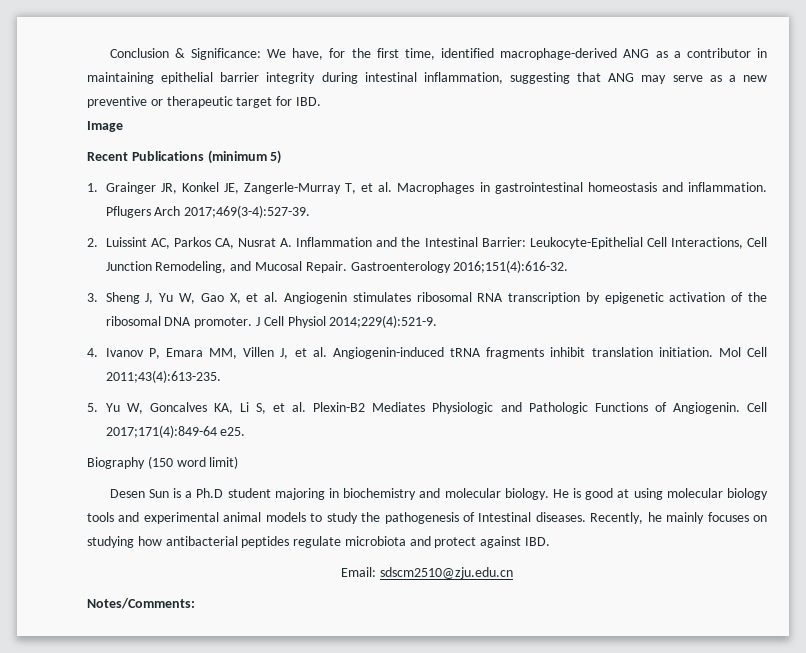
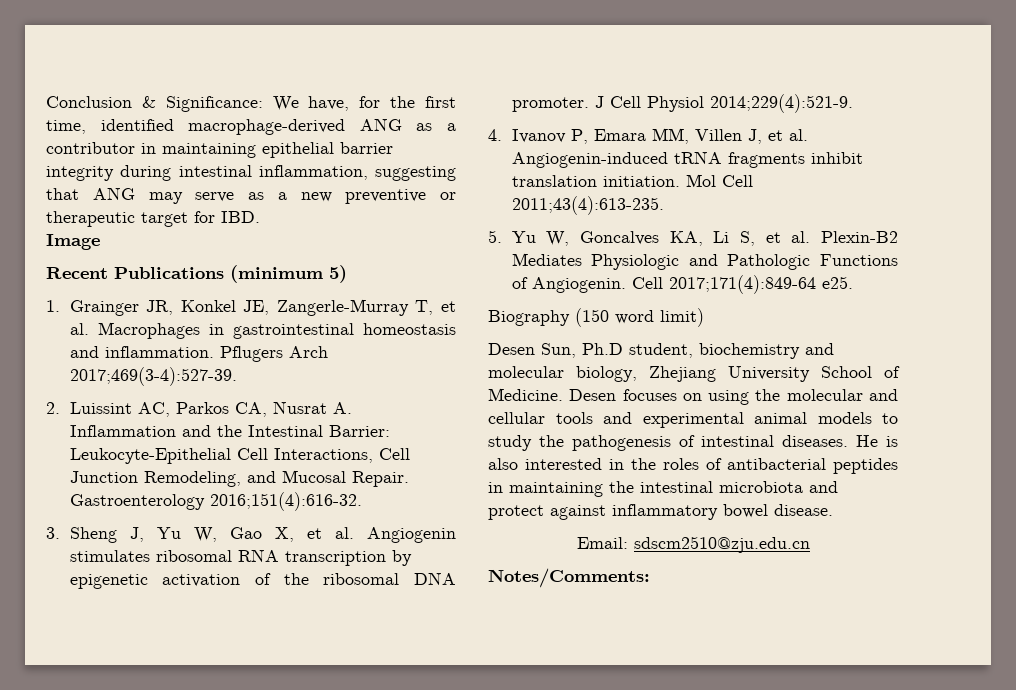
- Desen Sun is a Ph.D student majoring in biochemistry and molecular biology. He is good at using molecular biology tools and experimental animal models to study the pathogenesis of Intestinal diseases. Recently, he mainly focuses on studying how antibacterial peptides regulate microbiota and protect against IBD.
+ Desen Sun, Ph.D student, biochemistry and molecular biology, Zhejiang University School of Medicine. Desen focuses on using the molecular and cellular tools and experimental animal models to study the pathogenesis of intestinal diseases. He is also interested in the roles of antibacterial peptides in maintaining the intestinal microbiota and protect against inflammatory bowel disease.

